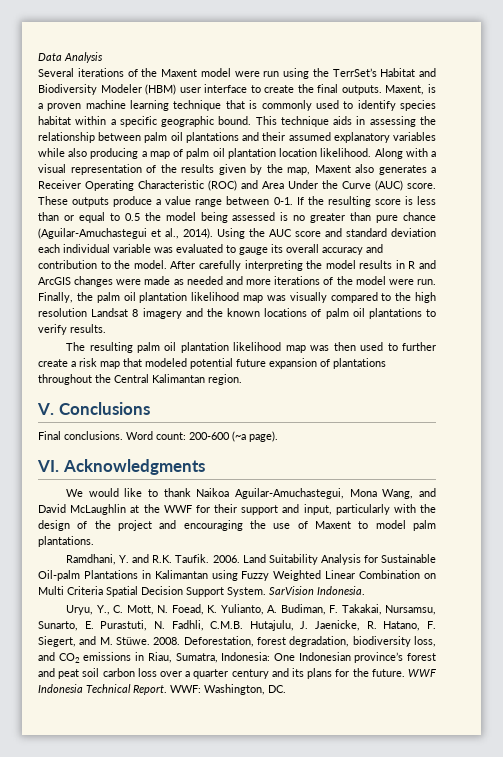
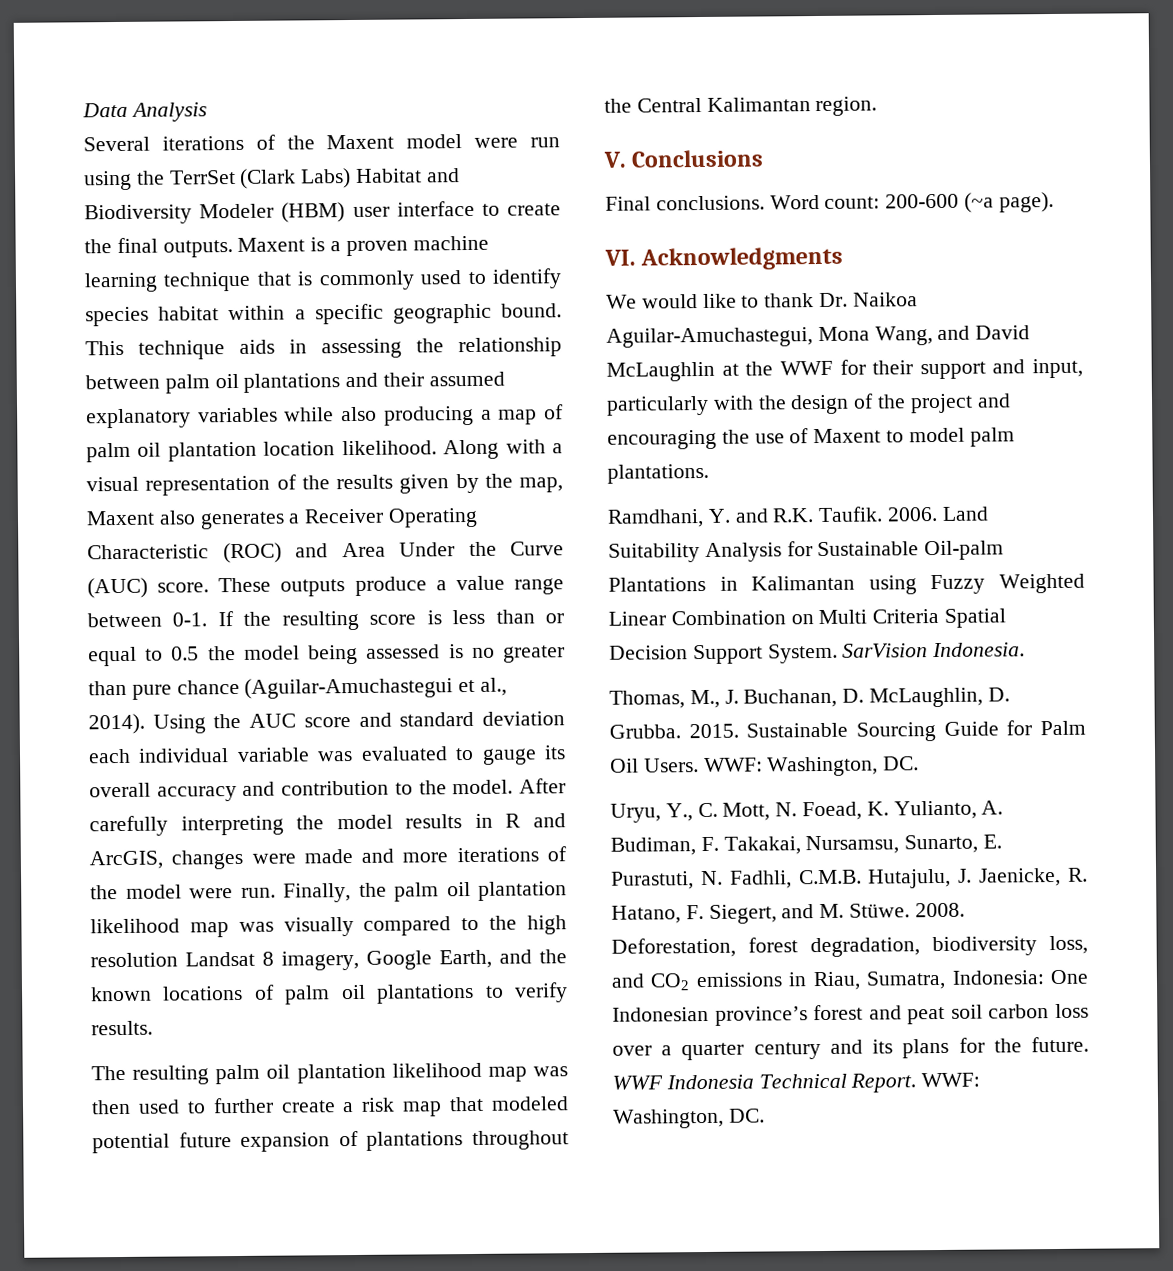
- Several iterations of the Maxent model were run using the TerrSet’s Habitat and Biodiversity Modeler (HBM) user interface to create the final outputs.
+ Several iterations of the Maxent model were run using the TerrSet (Clark Labs) Habitat and Biodiversity Modeler (HBM) user interface to create the final outputs.
- Maxent, is a proven machine learning technique that is commonly used to identify species habitat within a specific geographic bound.
+ Maxent is a proven machine learning technique that is commonly used to identify species habitat within a specific geographic bound.
- After carefully interpreting the model results in R and ArcGIS changes were made as needed and more iterations of the model were run.
+ After carefully interpreting the model results in R and ArcGIS, changes were made and more iterations of the model were run.
- Finally, the palm oil plantation likelihood map was visually compared to the high resolution Landsat 8 imagery and the known locations of palm oil plantations to verify results.
+ Finally, the palm oil plantation likelihood map was visually compared to the high resolution Landsat 8 imagery, Google Earth, and the known locations of palm oil plantations to verify results.
- We would like to thank Naikoa Aguilar-Amuchastegui, Mona Wang, and David McLaughlin at the WWF for their support and input, particularly with the design of the project and encouraging the use of Maxent to model palm plantations.
+ We would like to thank Dr. Naikoa Aguilar-Amuchastegui, Mona Wang, and David McLaughlin at the WWF for their support and input, particularly with the design of the project and encouraging the use of Maxent to model palm plantations.
+ Thomas, M., J. Buchanan, D. McLaughlin, D. Grubba. 2015. Sustainable Sourcing Guide for Palm Oil Users. WWF: Washington, DC.

